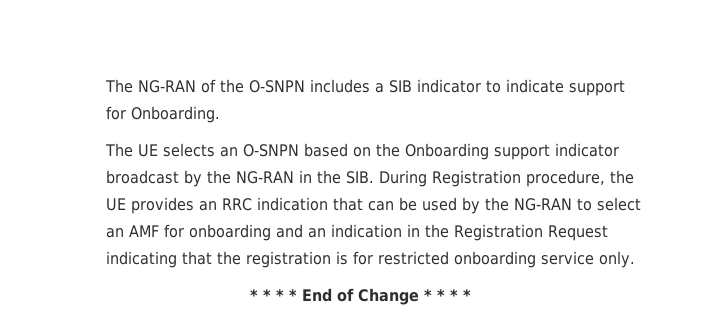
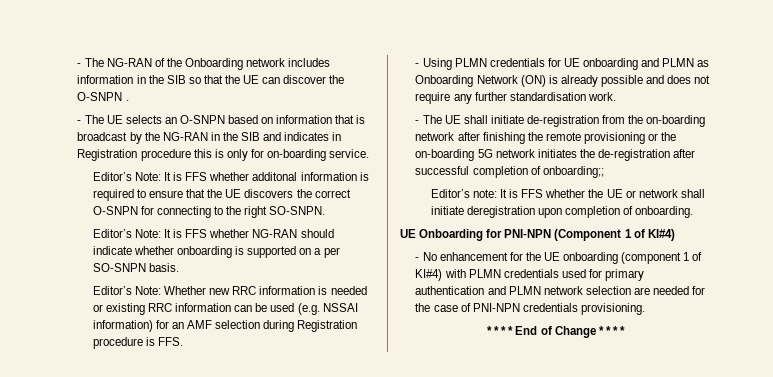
- The NG-RAN of the O-SNPN includes a SIB indicator to indicate support for Onboarding.
- The UE selects an O-SNPN based on the Onboarding support indicator broadcast by the NG-RAN in the SIB. During Registration procedure, the UE provides an RRC indication that can be used by the NG-RAN to select an AMF for onboarding and an indication in the Registration Request indicating that the registration is for restricted onboarding service only.
+ - The NG-RAN of the Onboarding network includes information in the SIB so that the UE can discover the O-SNPN .
+ - The UE selects an O-SNPN based on information that is broadcast by the NG-RAN in the SIB and indicates in Registration procedure this is only for on-boarding service.
+ Editor’s Note: It is FFS whether additonal information is required to ensure that the UE discovers the correct O-SNPN for connecting to the right SO-SNPN.
+ Editor’s Note: It is FFS whether NG-RAN should indicate whether onboarding is supported on a per SO-SNPN basis.
+ Editor’s Note: Whether new RRC information is needed or existing RRC information can be used (e.g. NSSAI information) for an AMF selection during Registration procedure is FFS.
+ - Using PLMN credentials for UE onboarding and PLMN as Onboarding Network (ON) is already possible and does not require any further standardisation work.
+ - The UE shall initiate de-registration from the on-boarding network after finishing the remote provisioning or the on-boarding 5G network initiates the de-registration after successful completion of onboarding;;
+ Editor’s note: It is FFS whether the UE or network shall initiate deregistration upon completion of onboarding.
+ UE Onboarding for PNI-NPN (Component 1 of KI#4)
+ - No enhancement for the UE onboarding (component 1 of KI#4) with PLMN credentials used for primary authentication and PLMN network selection are needed for the case of PNI-NPN credentials provisioning.

